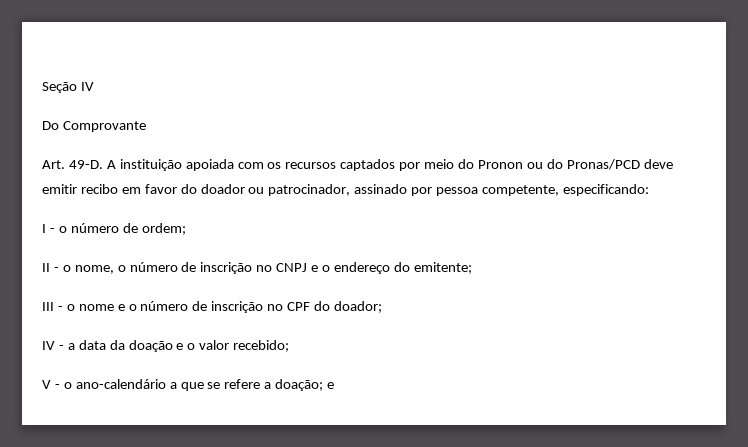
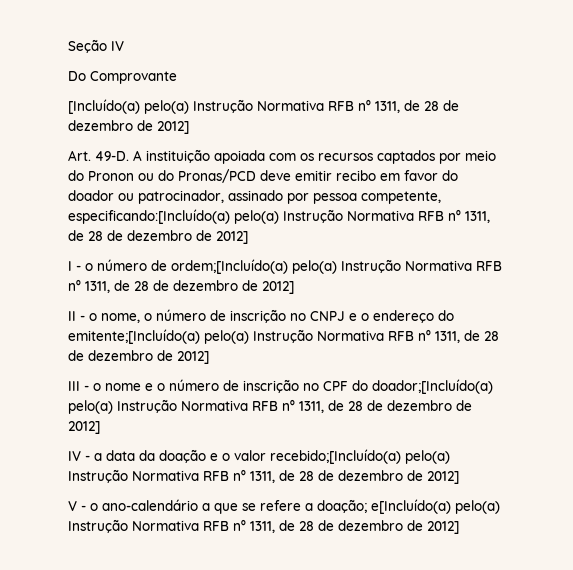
+ [Incluído(a) pelo(a) Instrução Normativa RFB nº 1311, de 28 de dezembro de 2012]
- A instituição apoiada com os recursos captados por meio do Pronon ou do Pronas/PCD deve emitir recibo em favor do doador ou patrocinador, assinado por pessoa competente, especificando:
+ A instituição apoiada com os recursos captados por meio do Pronon ou do Pronas/PCD deve emitir recibo em favor do doador ou patrocinador, assinado por pessoa competente, especificando:[Incluído(a) pelo(a) Instrução Normativa RFB nº 1311, de 28 de dezembro de 2012]
- I - o número de ordem;
+ I - o número de ordem;[Incluído(a) pelo(a) Instrução Normativa RFB nº 1311, de 28 de dezembro de 2012]
- II - o nome, o número de inscrição no CNPJ e o endereço do emitente;
+ II - o nome, o número de inscrição no CNPJ e o endereço do emitente;[Incluído(a) pelo(a) Instrução Normativa RFB nº 1311, de 28 de dezembro de 2012]
- III - o nome e o número de inscrição no CPF do doador;
+ III - o nome e o número de inscrição no CPF do doador;[Incluído(a) pelo(a) Instrução Normativa RFB nº 1311, de 28 de dezembro de 2012]
- IV - a data da doação e o valor recebido;
+ IV - a data da doação e o valor recebido;[Incluído(a) pelo(a) Instrução Normativa RFB nº 1311, de 28 de dezembro de 2012]
- V - o ano-calendário a que se refere a doação; e
+ V - o ano-calendário a que se refere a doação; e[Incluído(a) pelo(a) Instrução Normativa RFB nº 1311, de 28 de dezembro de 2012]

